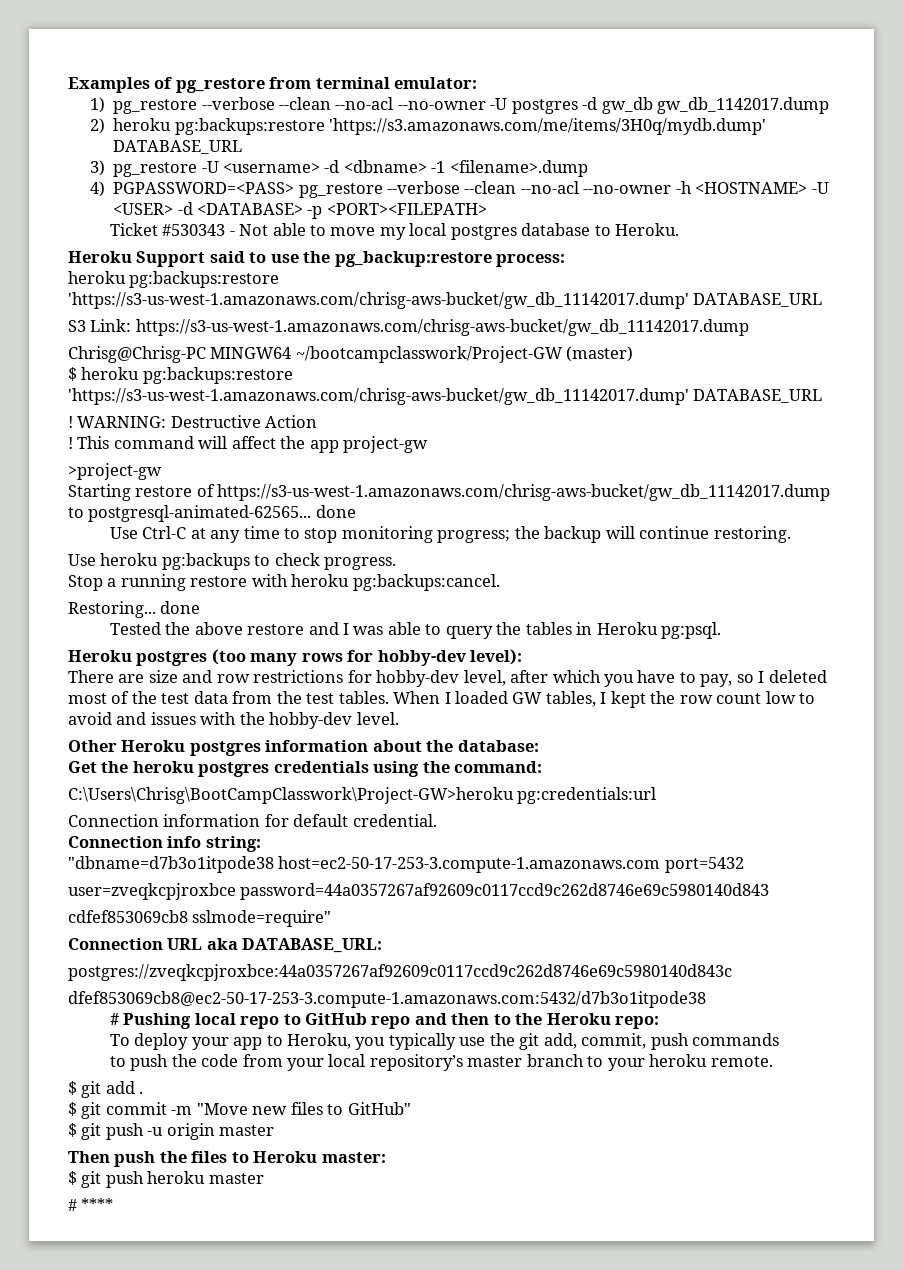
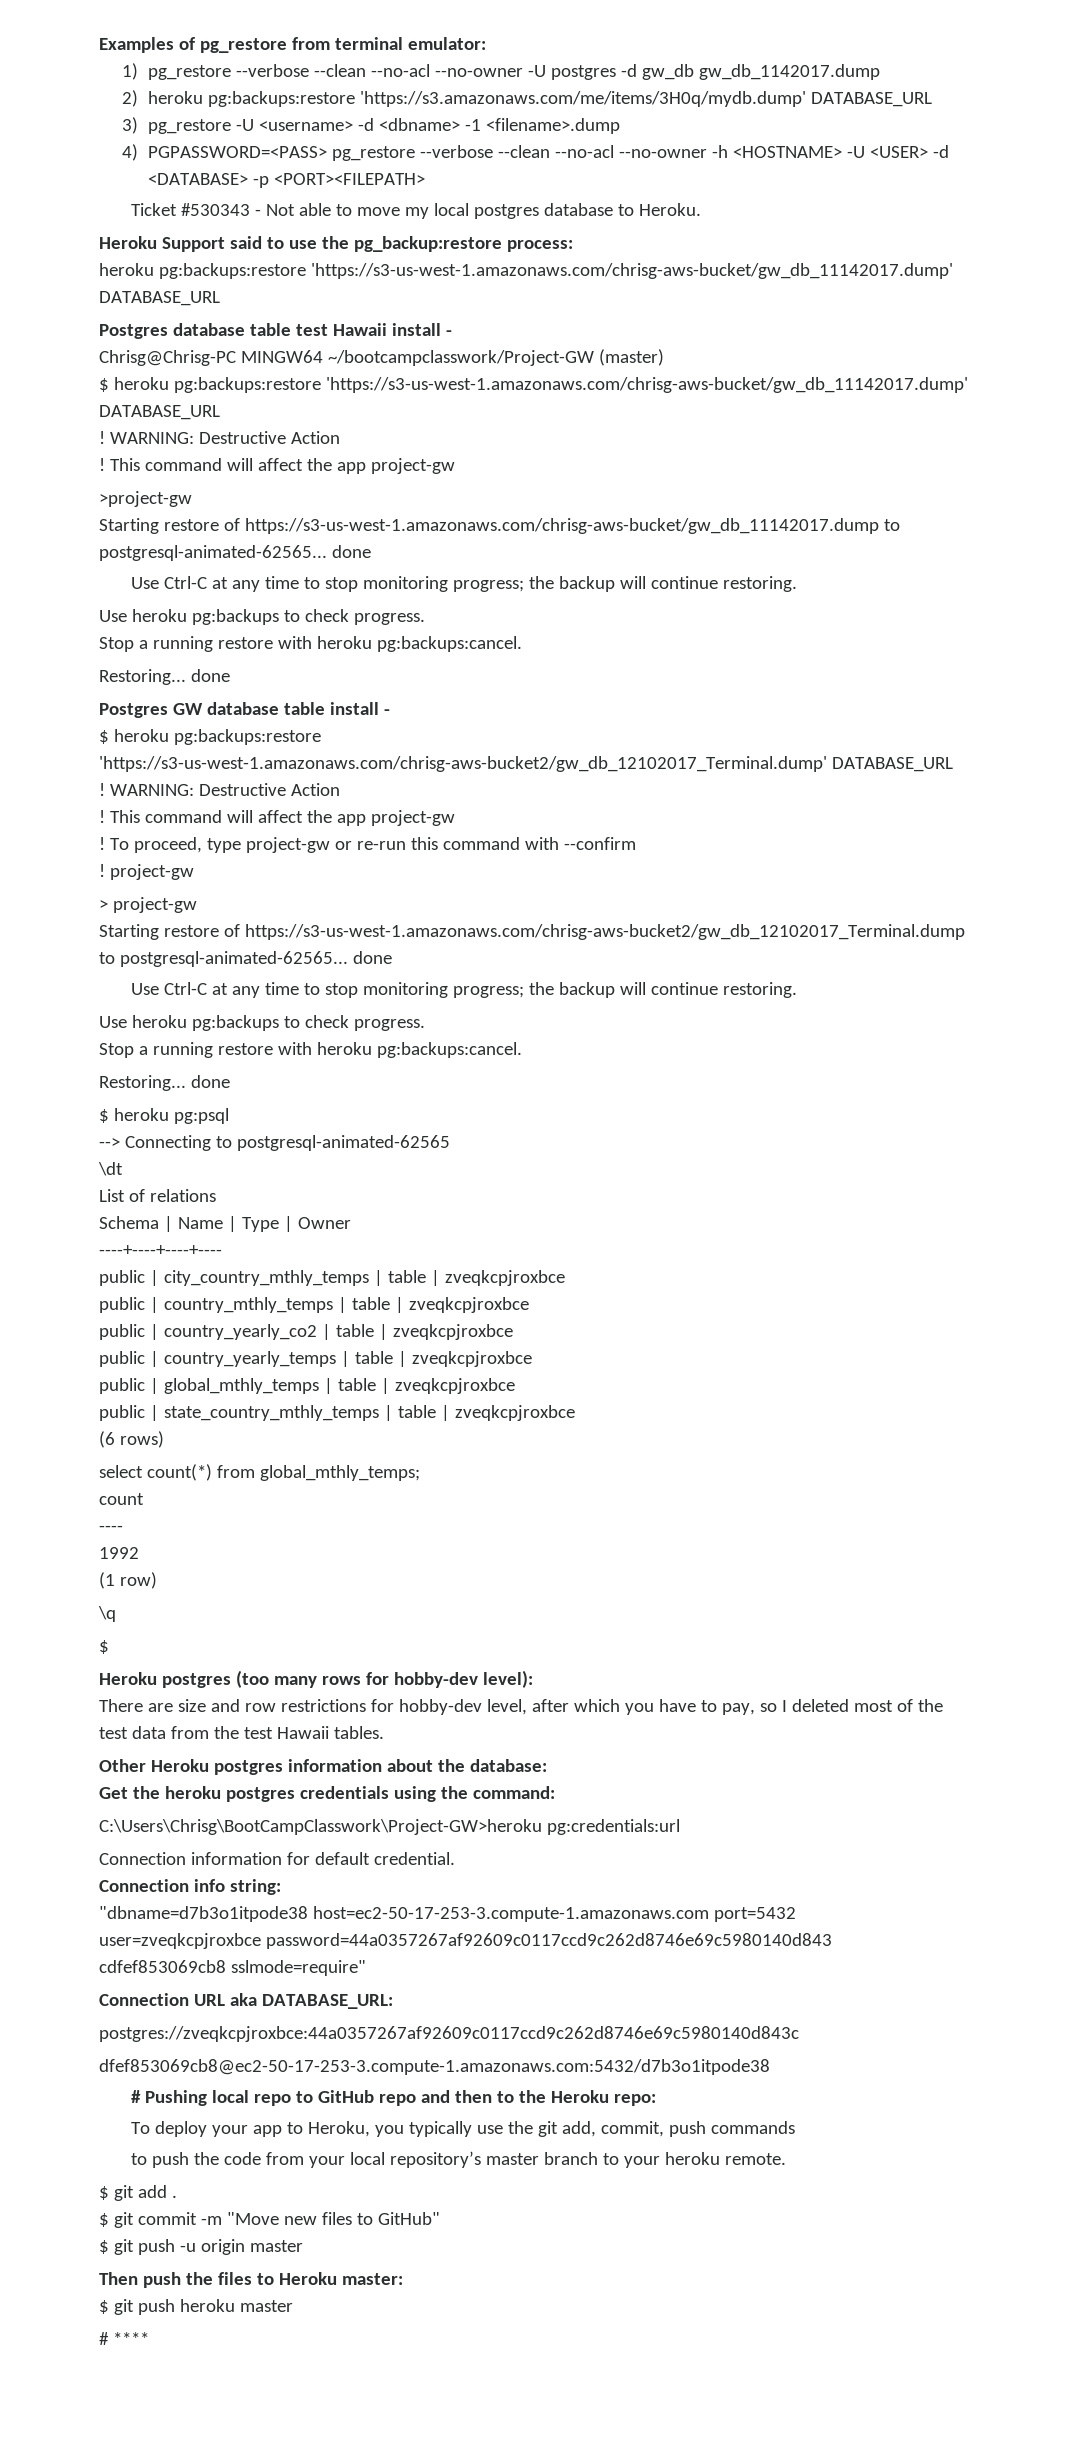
- S3 Link: https://s3-us-west-1.amazonaws.com/chrisg-aws-bucket/gw_db_11142017.dump
+ Postgres database table test Hawaii install -
- Tested the above restore and I was able to query the tables in Heroku pg:psql.
+ Postgres GW database table install -
+ $ heroku pg:backups:restore 'https://s3-us-west-1.amazonaws.com/chrisg-aws-bucket2/gw_db_12102017_Terminal.dump' DATABASE_URL
+ ! WARNING: Destructive Action
+ ! This command will affect the app project-gw
+ ! To proceed, type project-gw or re-run this command with --confirm
+ ! project-gw
+ > project-gw
+ Starting restore of https://s3-us-west-1.amazonaws.com/chrisg-aws-bucket2/gw_db_12102017_Terminal.dump to postgresql-animated-62565... done
+ Use Ctrl-C at any time to stop monitoring progress; the backup will continue restoring.
+ Use heroku pg:backups to check progress.
+ Stop a running restore with heroku pg:backups:cancel.
+ Restoring... done
+ $ heroku pg:psql
+ --> Connecting to postgresql-animated-62565
+ \dt
+ List of relations
+ Schema | Name | Type | Owner
+ ----+----+----+----
+ public | city_country_mthly_temps | table | zveqkcpjroxbce
+ public | country_mthly_temps | table | zveqkcpjroxbce
+ public | country_yearly_co2 | table | zveqkcpjroxbce
+ public | country_yearly_temps | table | zveqkcpjroxbce
+ public | global_mthly_temps | table | zveqkcpjroxbce
+ public | state_country_mthly_temps | table | zveqkcpjroxbce
+ (6 rows)
+ select count(*) from global_mthly_temps;
+ count
+ ----
+ 1992
+ (1 row)
+ \q
+ $
- There are size and row restrictions for hobby-dev level, after which you have to pay, so I deleted most of the test data from the test tables. When I loaded GW tables, I kept the row count low to avoid and issues with the hobby-dev level.
+ There are size and row restrictions for hobby-dev level, after which you have to pay, so I deleted most of the test data from the test Hawaii tables.

